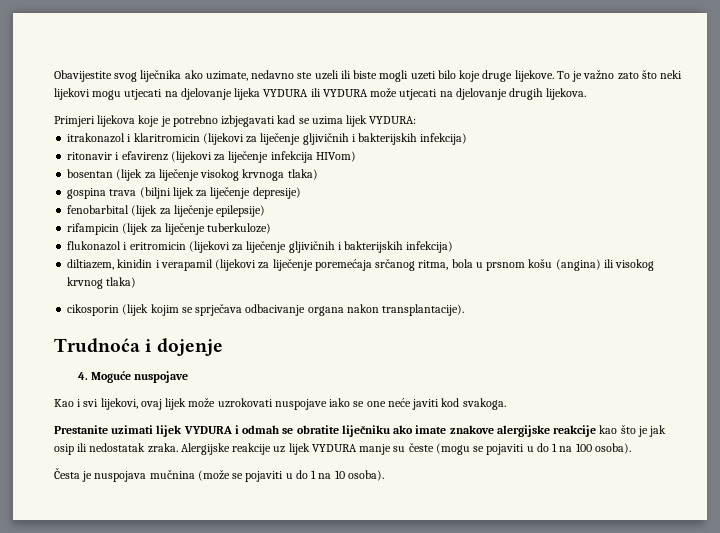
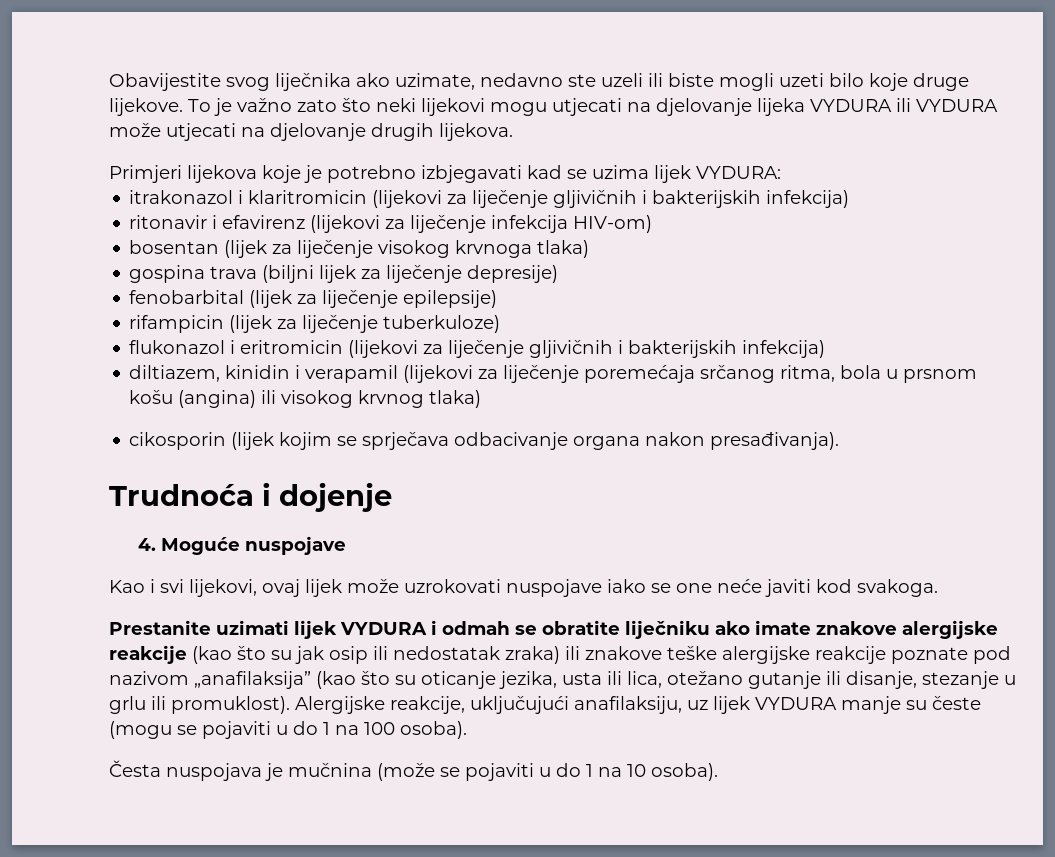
- ritonavir i efavirenz (lijekovi za liječenje infekcija HIVom)
+ ritonavir i efavirenz (lijekovi za liječenje infekcija HIV-om)
- cikosporin (lijek kojim se sprječava odbacivanje organa nakon transplantacije).
+ cikosporin (lijek kojim se sprječava odbacivanje organa nakon presađivanja).
- Prestanite uzimati lijek VYDURA i odmah se obratite liječniku ako imate znakove alergijske reakcije kao što je jak osip ili nedostatak zraka. Alergijske reakcije uz lijek VYDURA manje su česte (mogu se pojaviti u do 1 na 100 osoba).
+ Prestanite uzimati lijek VYDURA i odmah se obratite liječniku ako imate znakove alergijske reakcije (kao što su jak osip ili nedostatak zraka) ili znakove teške alergijske reakcije poznate pod nazivom „anafilaksija” (kao što su oticanje jezika, usta ili lica, otežano gutanje ili disanje, stezanje u grlu ili promuklost). Alergijske reakcije, uključujući anafilaksiju, uz lijek VYDURA manje su česte (mogu se pojaviti u do 1 na 100 osoba).
- Česta je nuspojava mučnina (može se pojaviti u do 1 na 10 osoba).
+ Česta nuspojava je mučnina (može se pojaviti u do 1 na 10 osoba).

